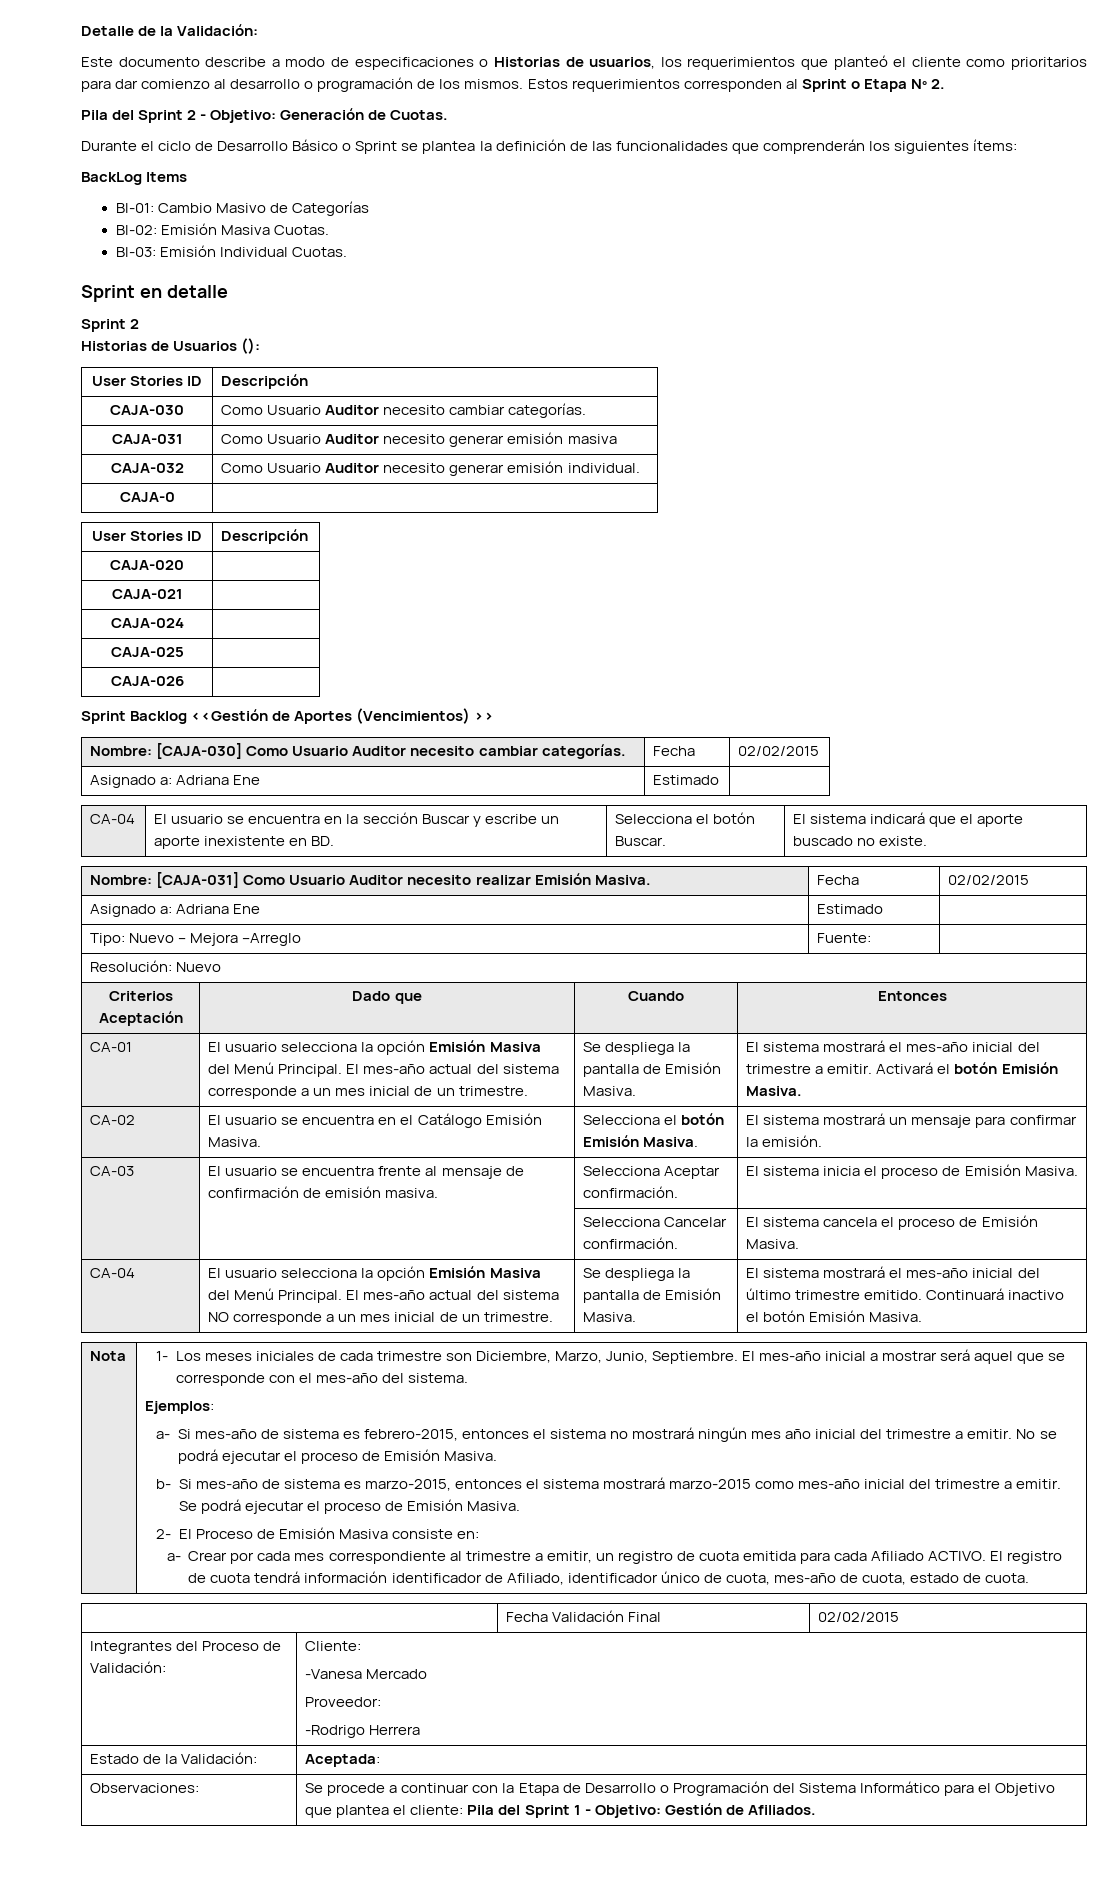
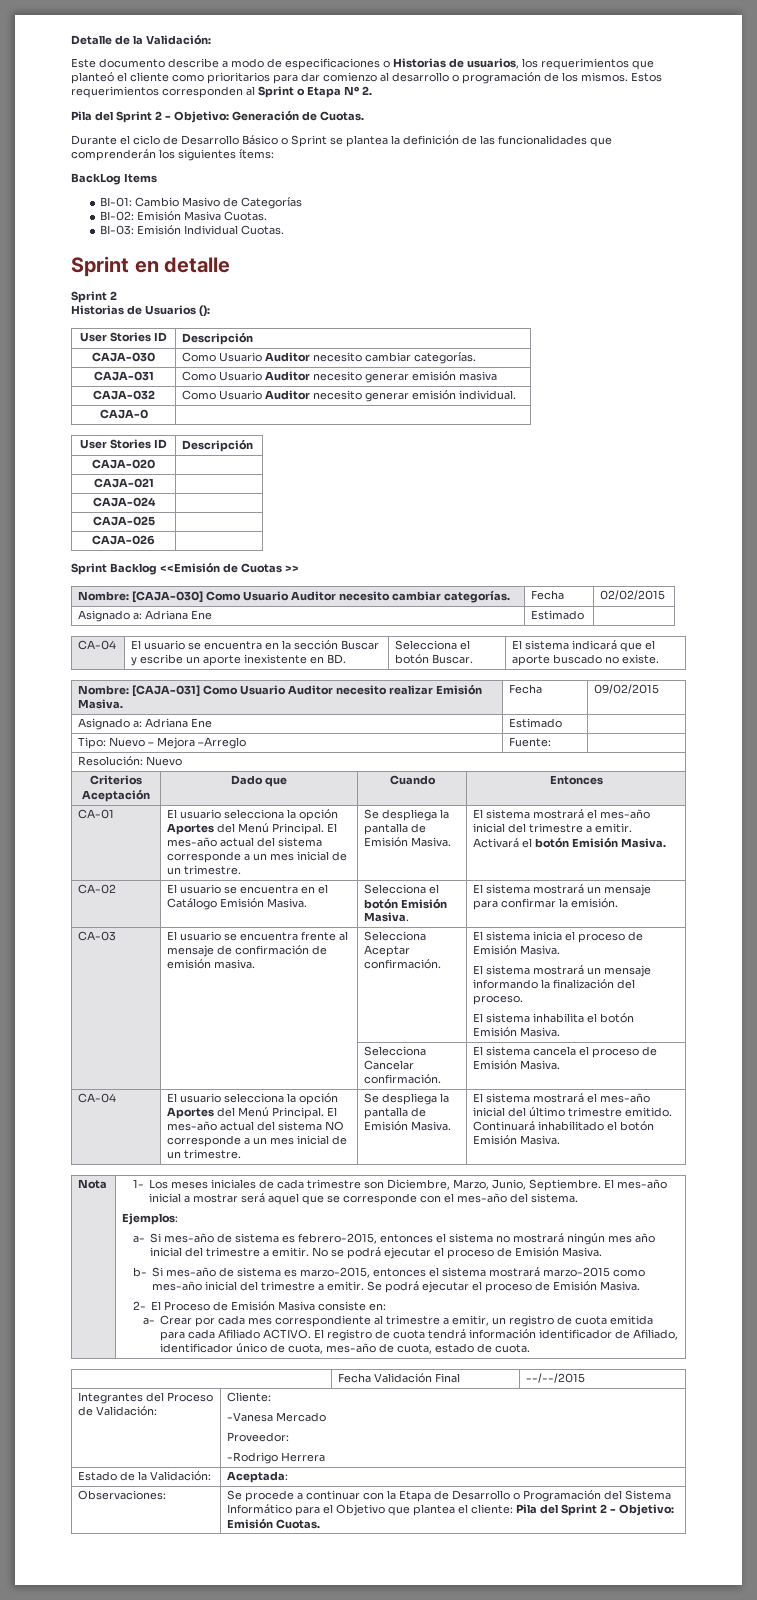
- Sprint Backlog <<Gestión de Aportes (Vencimientos) >>
+ Sprint Backlog <<Emisión de Cuotas >>
- Nombre: [CAJA-031] Como Usuario Auditor necesito realizar Emisión Masiva. | Fecha | 02/02/2015
+ Nombre: [CAJA-031] Como Usuario Auditor necesito realizar Emisión Masiva. | Fecha | 09/02/2015
- CA-01 | El usuario selecciona la opción Emisión Masiva del Menú Principal.
+ CA-01 | El usuario selecciona la opción Aportes del Menú Principal.
+ El sistema mostrará un mensaje informando la finalización del proceso.
+ El sistema inhabilita el botón Emisión Masiva.
- CA-04 | El usuario selecciona la opción Emisión Masiva del Menú Principal.
+ CA-04 | El usuario selecciona la opción Aportes del Menú Principal.
- Continuará inactivo el botón Emisión Masiva.
+ Continuará inhabilitado el botón Emisión Masiva.
- | Fecha Validación Final | 02/02/2015
+ | Fecha Validación Final | --/--/2015
- Observaciones: | Se procede a continuar con la Etapa de Desarrollo o Programación del Sistema Informático para el Objetivo que plantea el cliente: Pila del Sprint 1 - Objetivo: Gestión de Afiliados.
+ Observaciones: | Se procede a continuar con la Etapa de Desarrollo o Programación del Sistema Informático para el Objetivo que plantea el cliente: Pila del Sprint 2 - Objetivo: Emisión Cuotas.

